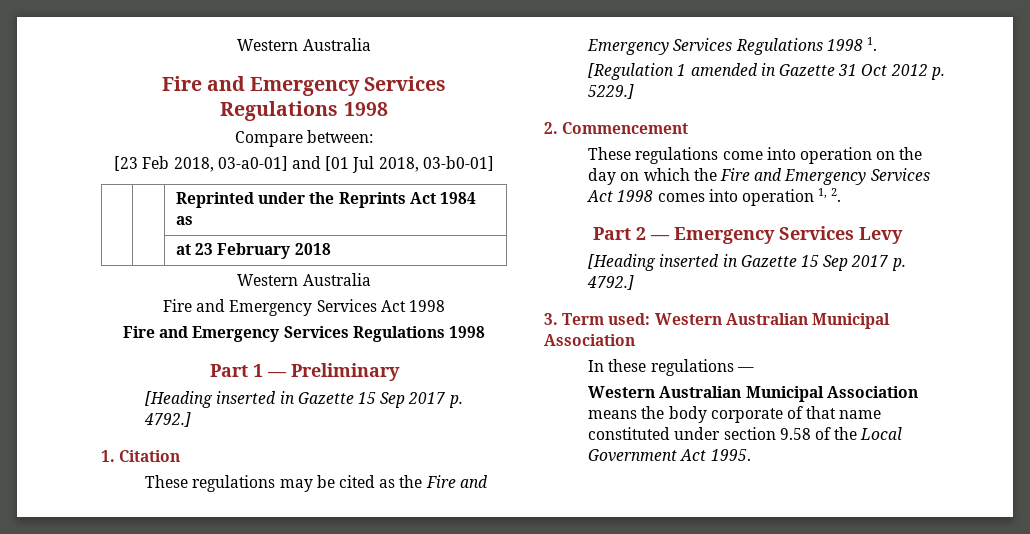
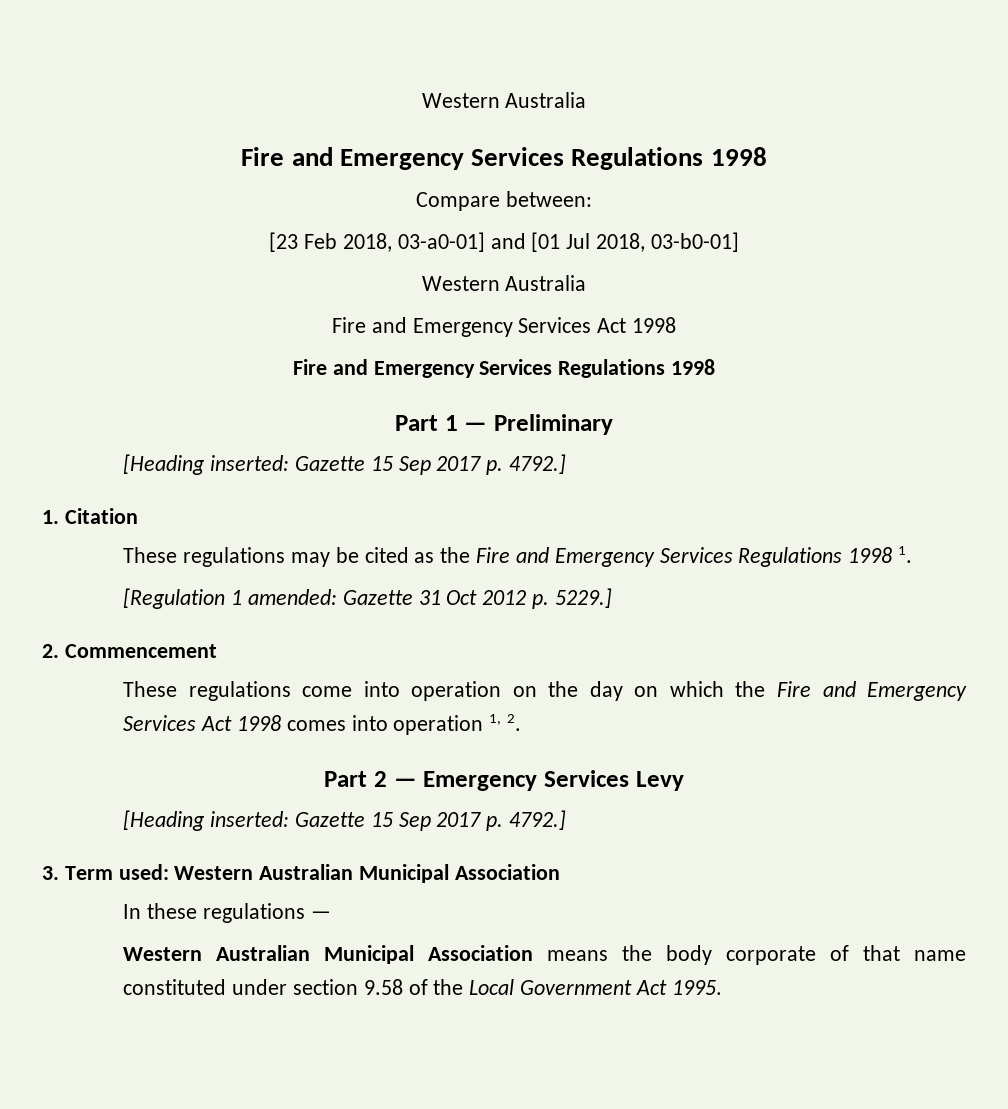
- | | Reprinted under the Reprints Act 1984 as
- | | at 23 February 2018
  Part 1 — Preliminary
- [Heading inserted in Gazette 15 Sep 2017 p. 4792.]
+ [Heading inserted: Gazette 15 Sep 2017 p. 4792.]
- [Regulation 1 amended in Gazette 31 Oct 2012 p. 5229.]
+ [Regulation 1 amended: Gazette 31 Oct 2012 p. 5229.]
  Part 2 — Emergency Services Levy
- [Heading inserted in Gazette 15 Sep 2017 p. 4792.]
+ [Heading inserted: Gazette 15 Sep 2017 p. 4792.]

